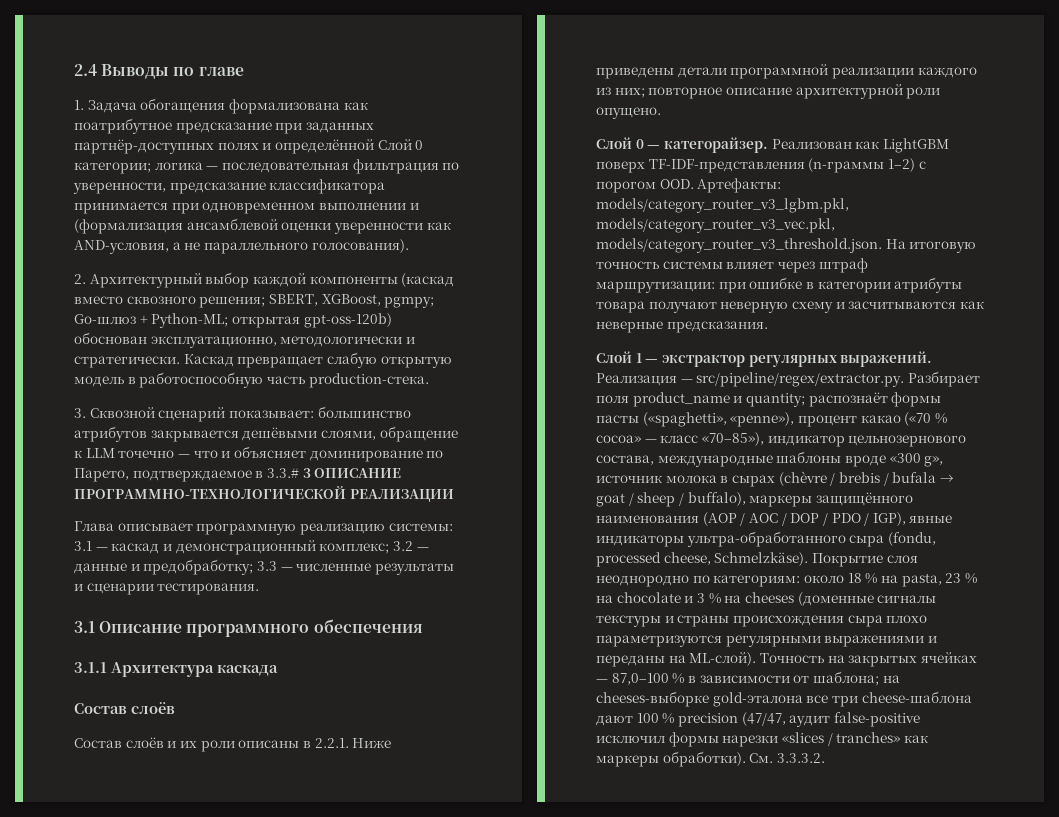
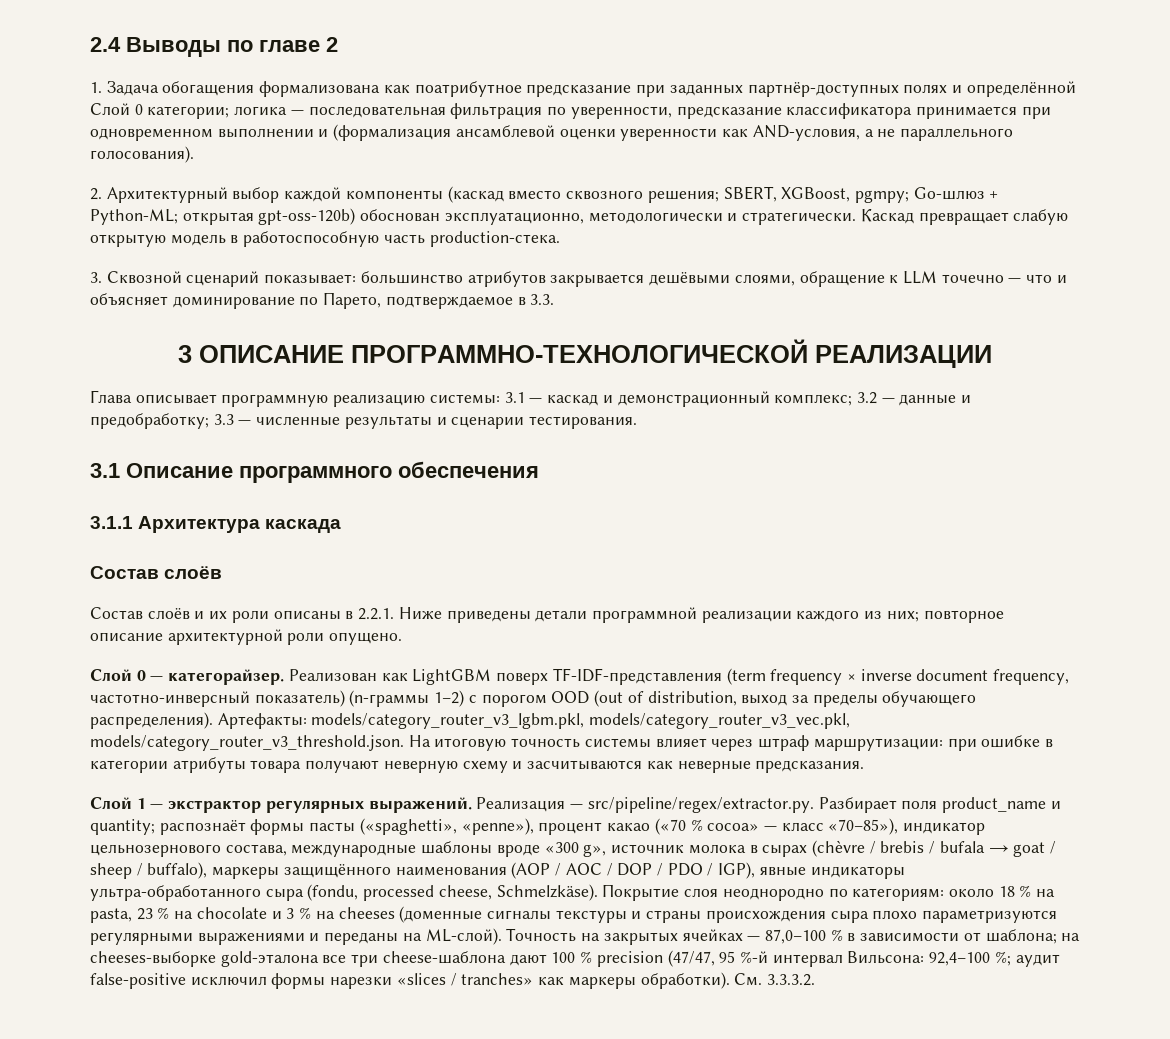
- 2.4 Выводы по главе
+ 2.4 Выводы по главе 2
- 3. Сквозной сценарий показывает: большинство атрибутов закрывается дешёвыми слоями, обращение к LLM точечно — что и объясняет доминирование по Парето, подтверждаемое в 3.3.# 3 ОПИСАНИЕ ПРОГРАММНО-ТЕХНОЛОГИЧЕСКОЙ РЕАЛИЗАЦИИ
+ 3. Сквозной сценарий показывает: большинство атрибутов закрывается дешёвыми слоями, обращение к LLM точечно — что и объясняет доминирование по Парето, подтверждаемое в 3.3.
+ 3 ОПИСАНИЕ ПРОГРАММНО-ТЕХНОЛОГИЧЕСКОЙ РЕАЛИЗАЦИИ
- Реализован как LightGBM поверх TF-IDF-представления (n-граммы 1–2) с порогом OOD. Артефакты: models/category_router_v3_lgbm.pkl, models/category_router_v3_vec.pkl, models/category_router_v3_threshold.json. На итоговую точность системы влияет через штраф маршрутизации: при ошибке в категории атрибуты товара получают неверную схему и засчитываются как неверные предсказания.
+ Реализован как LightGBM поверх TF-IDF-представления (term frequency × inverse document frequency, частотно-инверсный показатель) (n-граммы 1–2) с порогом OOD (out of distribution, выход за пределы обучающего распределения). Артефакты: models/category_router_v3_lgbm.pkl, models/category_router_v3_vec.pkl, models/category_router_v3_threshold.json. На итоговую точность системы влияет через штраф маршрутизации: при ошибке в категории атрибуты товара получают неверную схему и засчитываются как неверные предсказания.
- Точность на закрытых ячейках — 87,0–100 % в зависимости от шаблона; на cheeses-выборке gold-эталона все три cheese-шаблона дают 100 % precision (47/47, аудит false-positive исключил формы нарезки «slices / tranches» как маркеры обработки).
+ Точность на закрытых ячейках — 87,0–100 % в зависимости от шаблона; на cheeses-выборке gold-эталона все три cheese-шаблона дают 100 % precision (47/47, 95 %-й интервал Вильсона: 92,4–100 %; аудит false-positive исключил формы нарезки «slices / tranches» как маркеры обработки).

